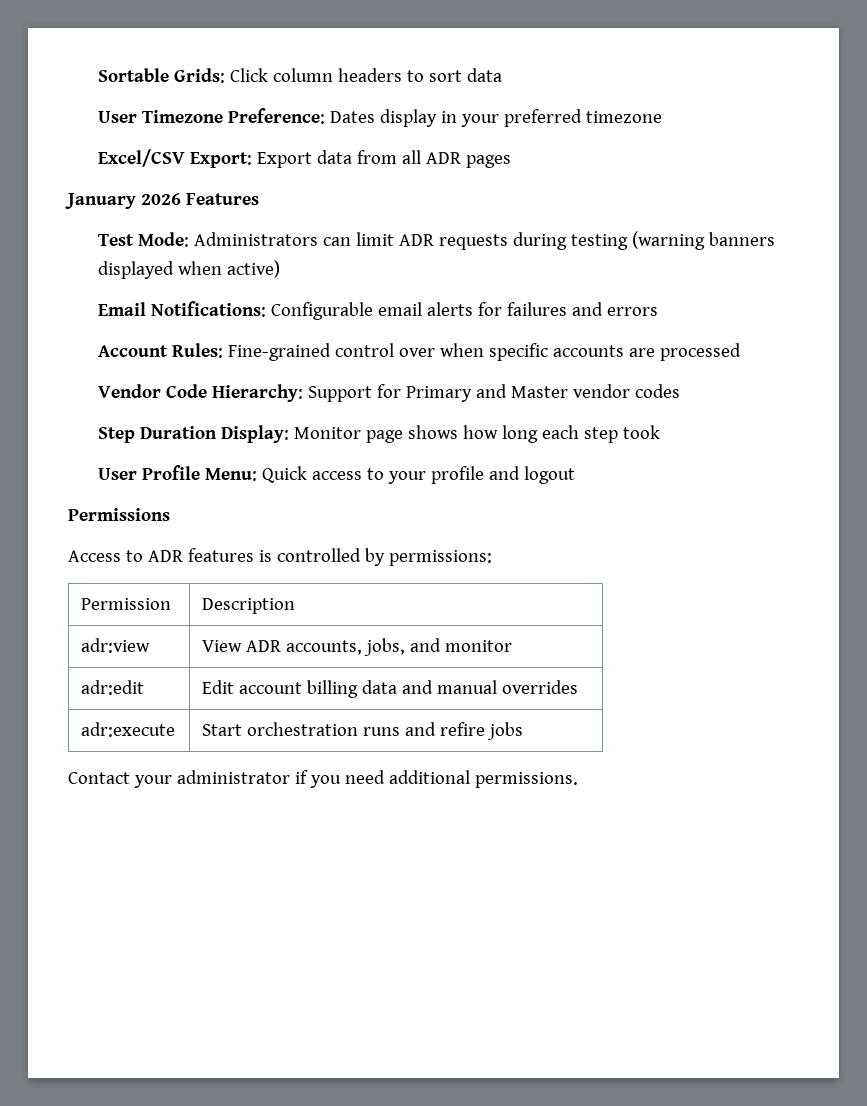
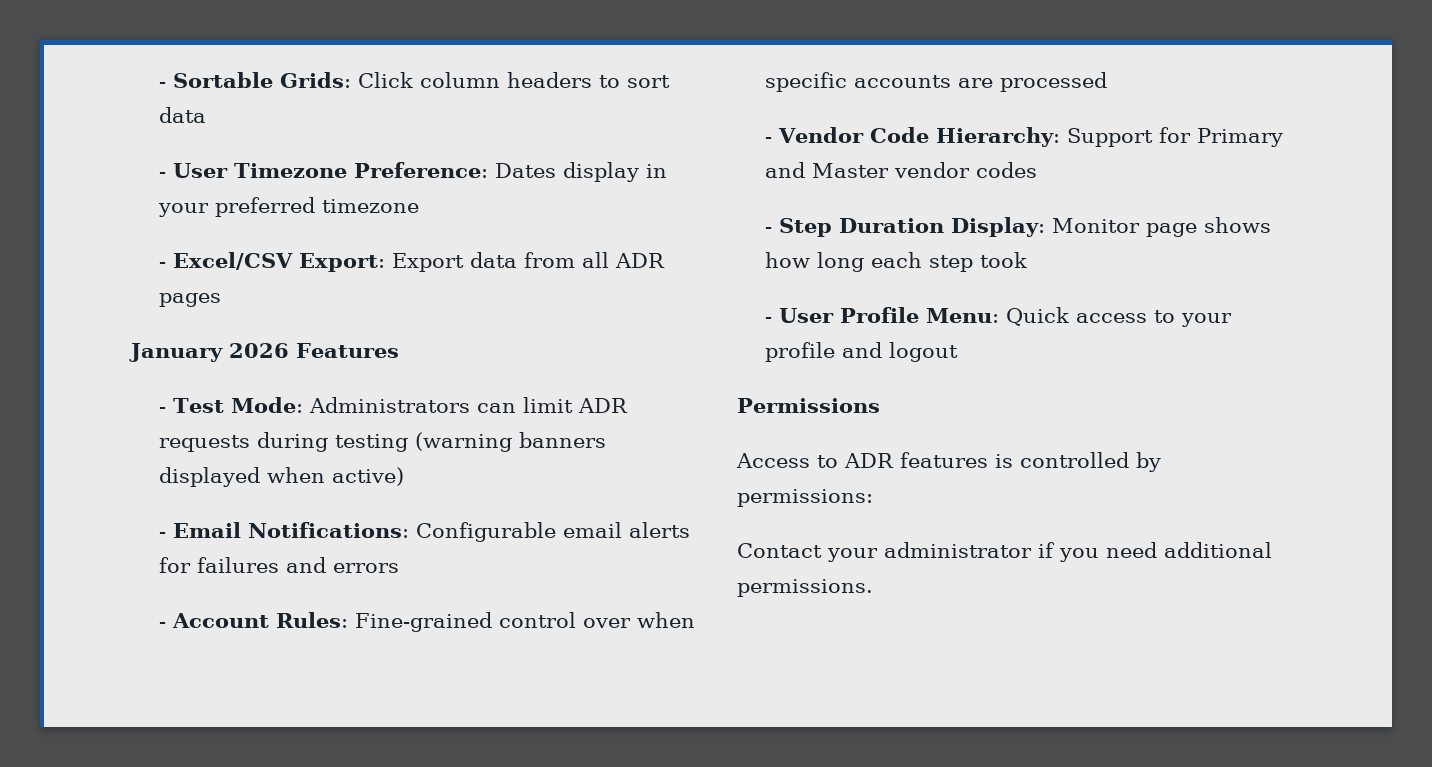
- Sortable Grids: Click column headers to sort data
+ - Sortable Grids: Click column headers to sort data
- User Timezone Preference: Dates display in your preferred timezone
+ - User Timezone Preference: Dates display in your preferred timezone
- Excel/CSV Export: Export data from all ADR pages
+ - Excel/CSV Export: Export data from all ADR pages
- Test Mode: Administrators can limit ADR requests during testing (warning banners displayed when active)
+ - Test Mode: Administrators can limit ADR requests during testing (warning banners displayed when active)
- Email Notifications: Configurable email alerts for failures and errors
+ - Email Notifications: Configurable email alerts for failures and errors
- Account Rules: Fine-grained control over when specific accounts are processed
+ - Account Rules: Fine-grained control over when specific accounts are processed
- Vendor Code Hierarchy: Support for Primary and Master vendor codes
+ - Vendor Code Hierarchy: Support for Primary and Master vendor codes
- Step Duration Display: Monitor page shows how long each step took
+ - Step Duration Display: Monitor page shows how long each step took
- User Profile Menu: Quick access to your profile and logout
+ - User Profile Menu: Quick access to your profile and logout
- Permission | Description
- adr:view | View ADR accounts, jobs, and monitor
- adr:edit | Edit account billing data and manual overrides
- adr:execute | Start orchestration runs and refire jobs

